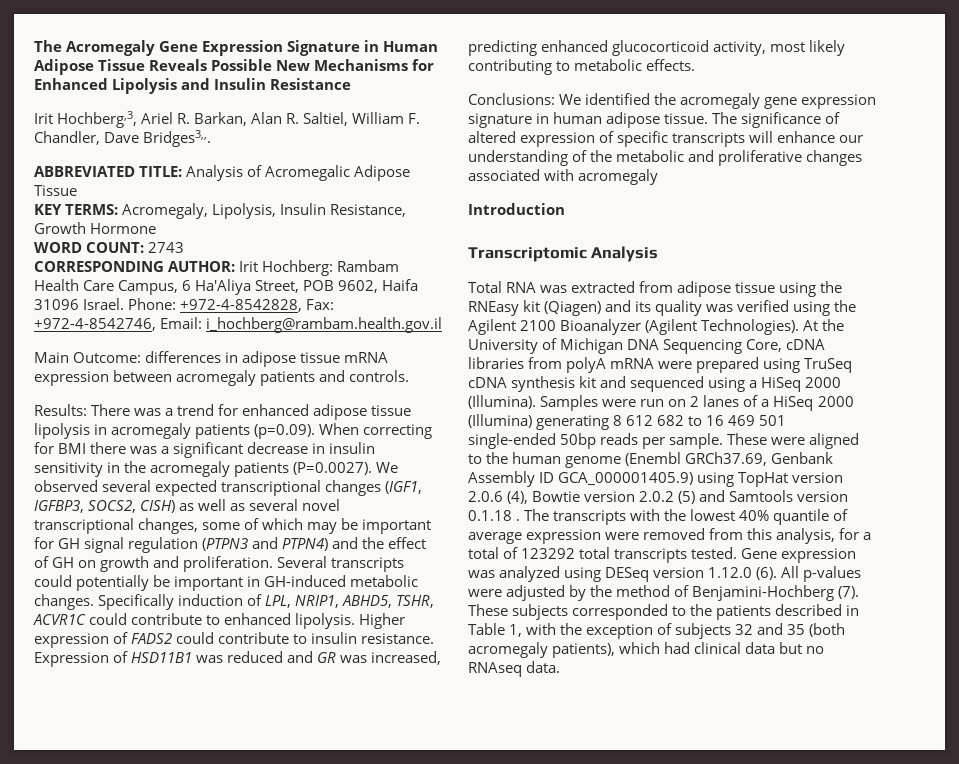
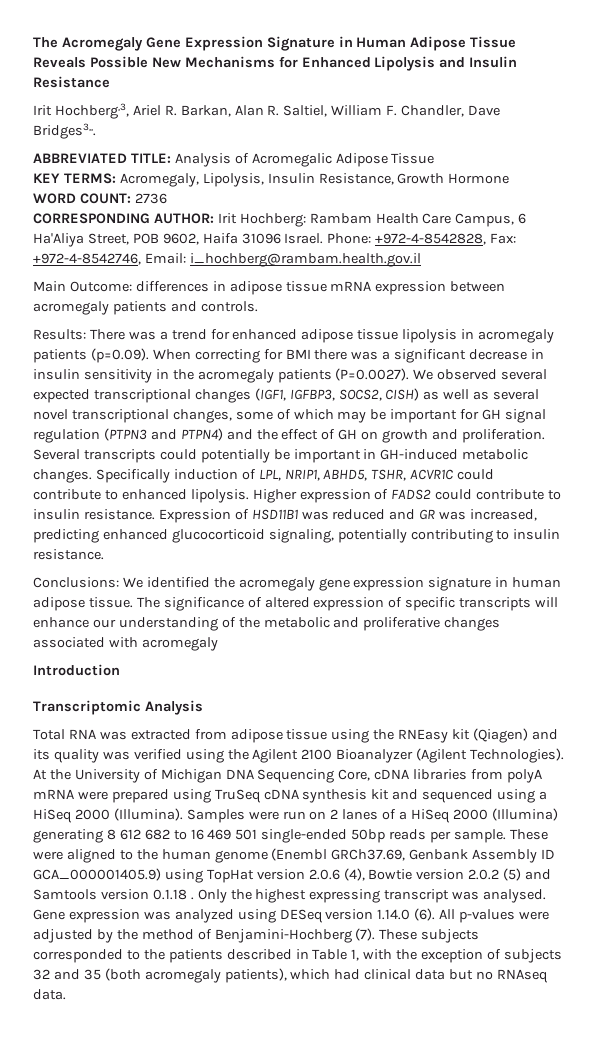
- WORD COUNT: 2743
+ WORD COUNT: 2736
- Expression of HSD11B1 was reduced and GR was increased, predicting enhanced glucocorticoid activity, most likely contributing to metabolic effects.
+ Expression of HSD11B1 was reduced and GR was increased, predicting enhanced glucocorticoid signaling, potentially contributing to insulin resistance.
- The transcripts with the lowest 40% quantile of average expression were removed from this analysis, for a total of 123292 total transcripts tested.
+ Only the highest expressing transcript was analysed.
- Gene expression was analyzed using DESeq version 1.12.0 (6).
+ Gene expression was analyzed using DESeq version 1.14.0 (6).

